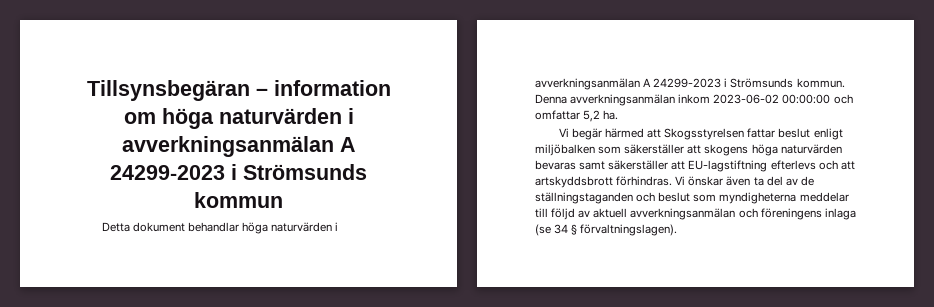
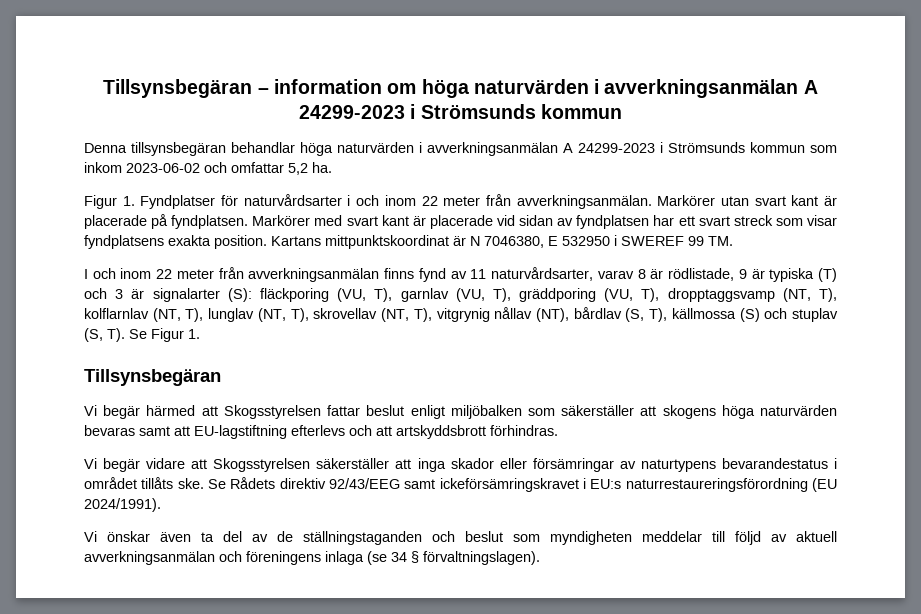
- Detta dokument behandlar höga naturvärden i avverkningsanmälan A 24299-2023 i Strömsunds kommun. Denna avverkningsanmälan inkom 2023-06-02 00:00:00 och omfattar 5,2 ha.
+ Denna tillsynsbegäran behandlar höga naturvärden i avverkningsanmälan A 24299-2023 i Strömsunds kommun som inkom 2023-06-02 och omfattar 5,2 ha.
+ Figur 1. Fyndplatser för naturvårdsarter i och inom 22 meter från avverkningsanmälan. Markörer utan svart kant är placerade på fyndplatsen. Markörer med svart kant är placerade vid sidan av fyndplatsen har ett svart streck som visar fyndplatsens exakta position. Kartans mittpunktskoordinat är N 7046380, E 532950 i SWEREF 99 TM.
+ I och inom 22 meter från avverkningsanmälan finns fynd av 11 naturvårdsarter, varav 8 är rödlistade, 9 är typiska (T) och 3 är signalarter (S): fläckporing (VU, T), garnlav (VU, T), gräddporing (VU, T), dropptaggsvamp (NT, T), kolflarnlav (NT, T), lunglav (NT, T), skrovellav (NT, T), vitgrynig nållav (NT), bårdlav (S, T), källmossa (S) och stuplav (S, T). Se Figur 1.
+ Tillsynsbegäran
- Vi begär härmed att Skogsstyrelsen fattar beslut enligt miljöbalken som säkerställer att skogens höga naturvärden bevaras samt säkerställer att EU-lagstiftning efterlevs och att artskyddsbrott förhindras. Vi önskar även ta del av de ställningstaganden och beslut som myndigheterna meddelar till följd av aktuell avverkningsanmälan och föreningens inlaga (se 34 § förvaltningslagen).
+ Vi begär härmed att Skogsstyrelsen fattar beslut enligt miljöbalken som säkerställer att skogens höga naturvärden bevaras samt att EU-lagstiftning efterlevs och att artskyddsbrott förhindras.
+ Vi begär vidare att Skogsstyrelsen säkerställer att inga skador eller försämringar av naturtypens bevarandestatus i området tillåts ske. Se Rådets direktiv 92/43/EEG samt ickeförsämringskravet i EU:s naturrestaureringsförordning (EU 2024/1991).
+ Vi önskar även ta del av de ställningstaganden och beslut som myndigheten meddelar till följd av aktuell avverkningsanmälan och föreningens inlaga (se 34 § förvaltningslagen).

